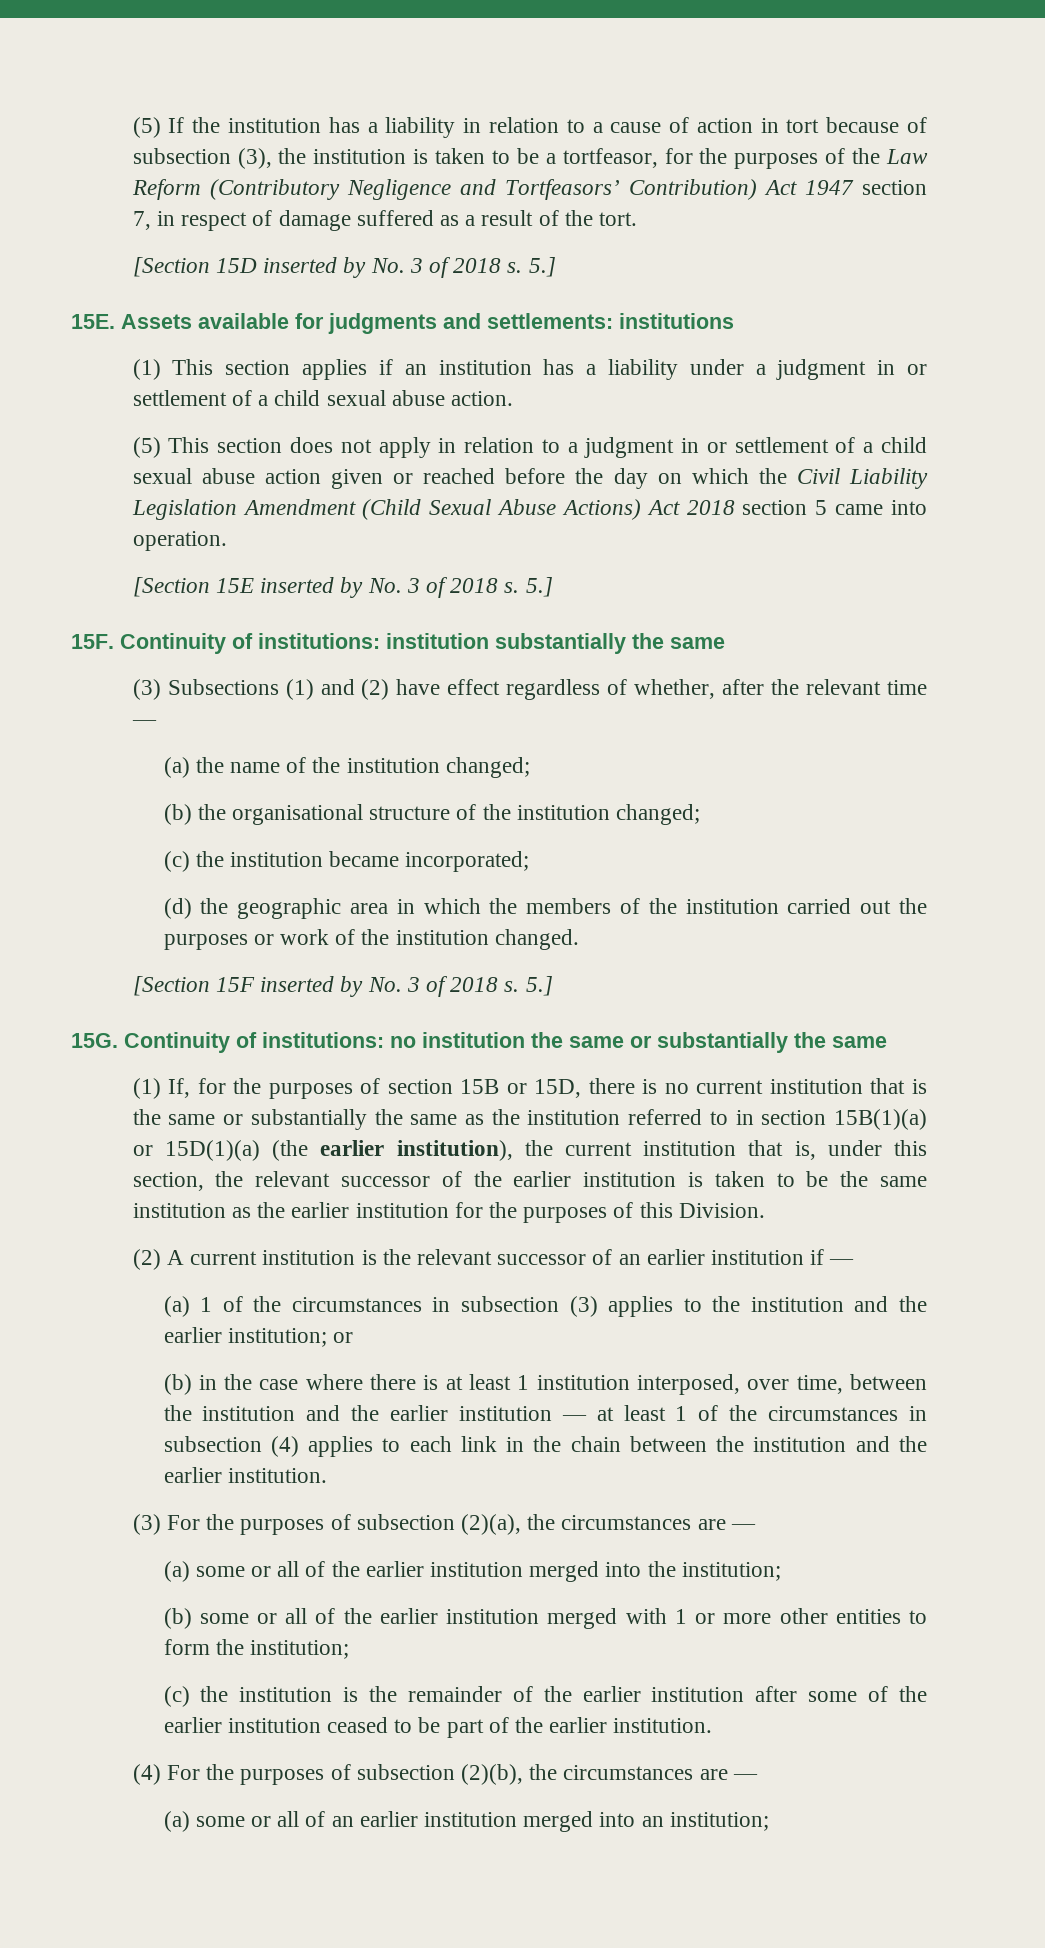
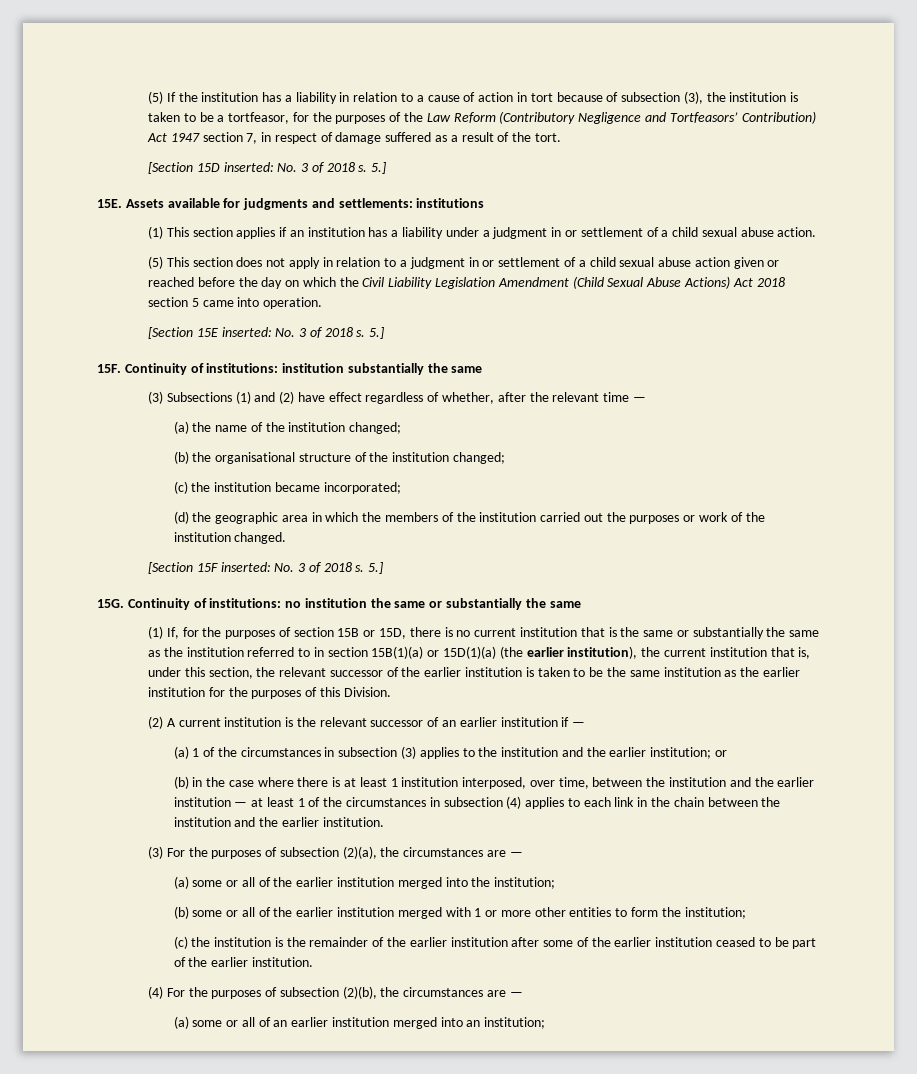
- [Section 15D inserted by No. 3 of 2018 s.
+ [Section 15D inserted: No. 3 of 2018 s.
- [Section 15E inserted by No. 3 of 2018 s.
+ [Section 15E inserted: No. 3 of 2018 s.
- [Section 15F inserted by No. 3 of 2018 s.
+ [Section 15F inserted: No. 3 of 2018 s.

